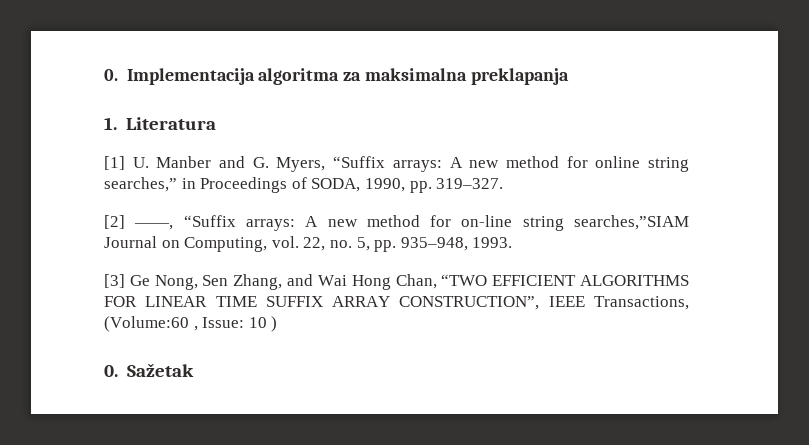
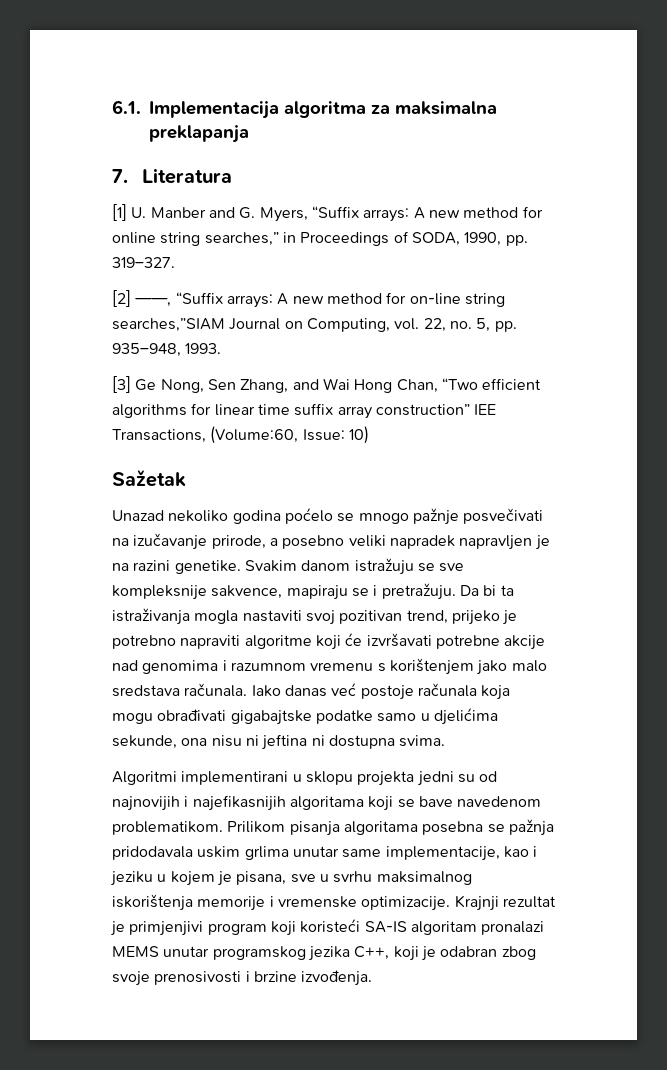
- 0. Implementacija algoritma za maksimalna preklapanja
+ 6.1. Implementacija algoritma za maksimalna preklapanja
- 1. Literatura
+ 7. Literatura
- [3] Ge Nong, Sen Zhang, and Wai Hong Chan, “TWO EFFICIENT ALGORITHMS FOR LINEAR TIME SUFFIX ARRAY CONSTRUCTION”, IEEE Transactions, (Volume:60 , Issue: 10 )
- 0. Sažetak
+ [3] Ge Nong, Sen Zhang, and Wai Hong Chan, “Two efficient algorithms for linear time suffix array construction” IEE Transactions, (Volume:60, Issue: 10)
+ Sažetak
+ Unazad nekoliko godina poćelo se mnogo pažnje posvečivati na izučavanje prirode, a posebno veliki napradek napravljen je na razini genetike. Svakim danom istražuju se sve kompleksnije sakvence, mapiraju se i pretražuju. Da bi ta istraživanja mogla nastaviti svoj pozitivan trend, prijeko je potrebno napraviti algoritme koji će izvršavati potrebne akcije nad genomima i razumnom vremenu s korištenjem jako malo sredstava računala. Iako danas već postoje računala koja mogu obrađivati gigabajtske podatke samo u djelićima sekunde, ona nisu ni jeftina ni dostupna svima.
+ Algoritmi implementirani u sklopu projekta jedni su od najnovijih i najefikasnijih algoritama koji se bave navedenom problematikom. Prilikom pisanja algoritama posebna se pažnja pridodavala uskim grlima unutar same implementacije, kao i jeziku u kojem je pisana, sve u svrhu maksimalnog iskorištenja memorije i vremenske optimizacije. Krajnji rezultat je primjenjivi program koji koristeći SA-IS algoritam pronalazi MEMS unutar programskog jezika C++, koji je odabran zbog svoje prenosivosti i brzine izvođenja.

